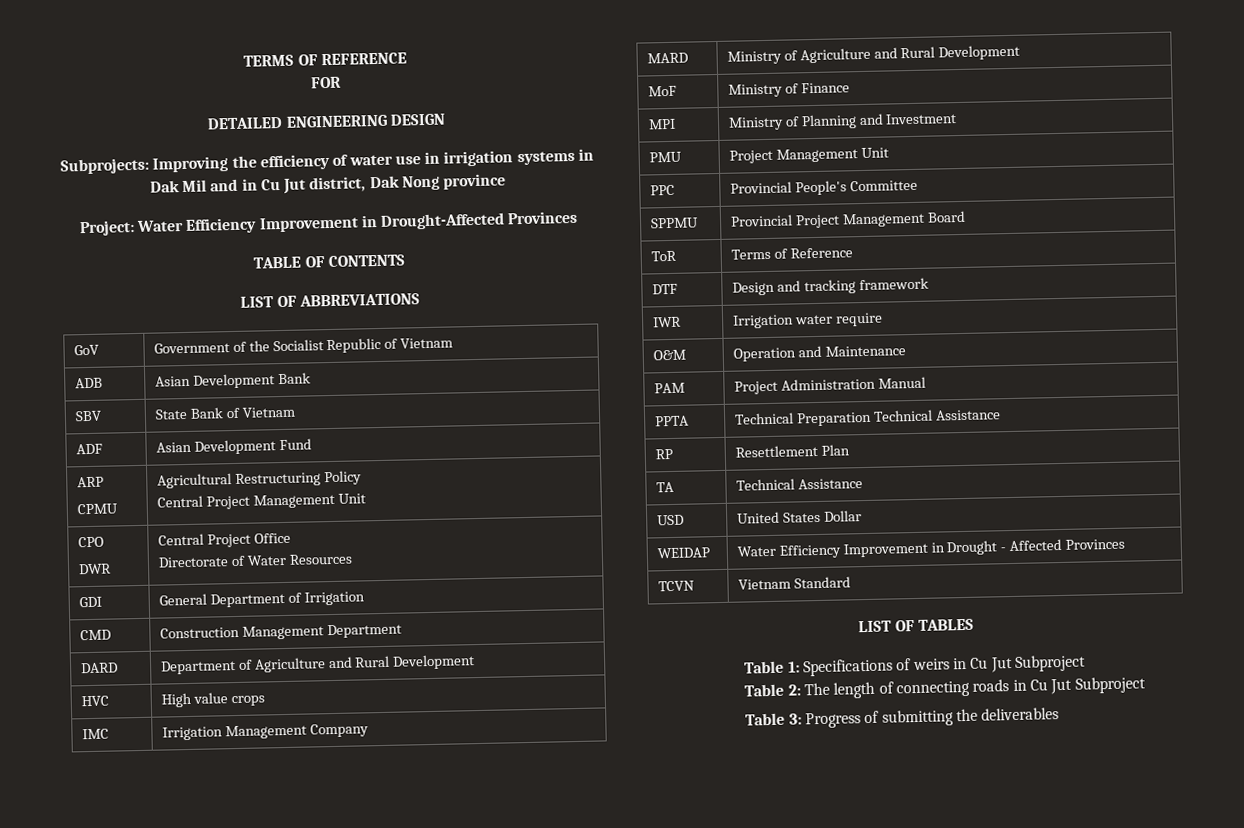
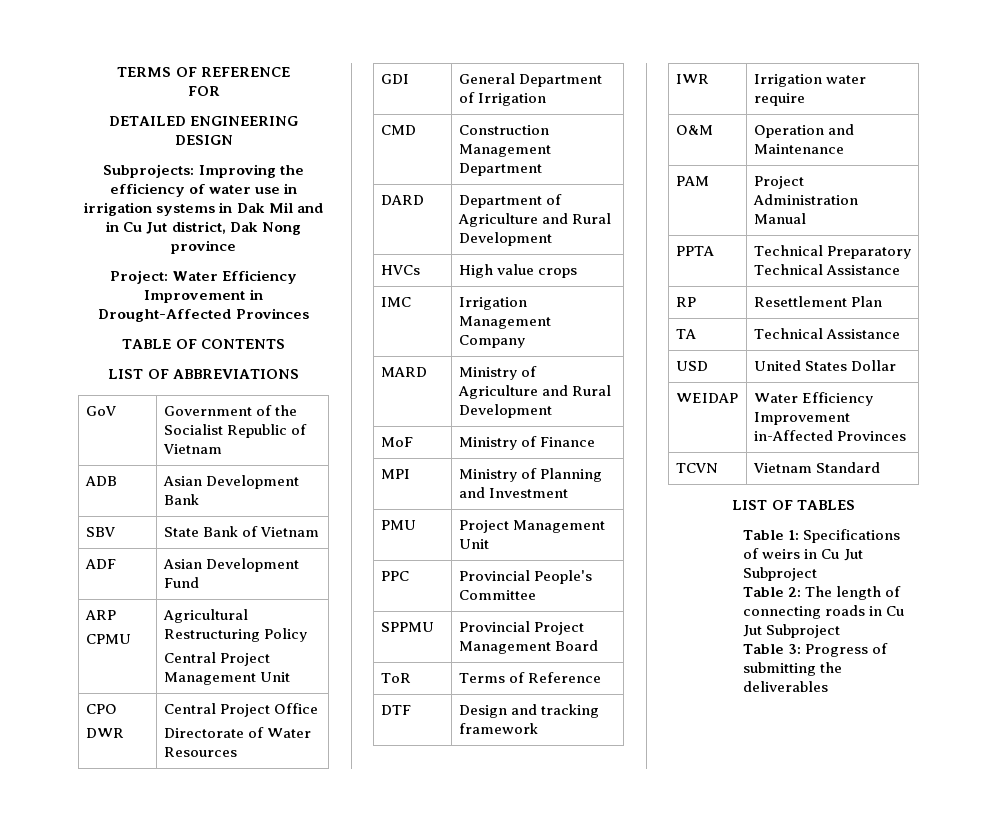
- HVC | High value crops
+ HVCs | High value crops
- PPTA | Technical Preparation Technical Assistance
+ PPTA | Technical Preparatory Technical Assistance
- WEIDAP | Water Efficiency Improvement in Drought - Affected Provinces
+ WEIDAP | Water Efficiency Improvement in-Affected Provinces

